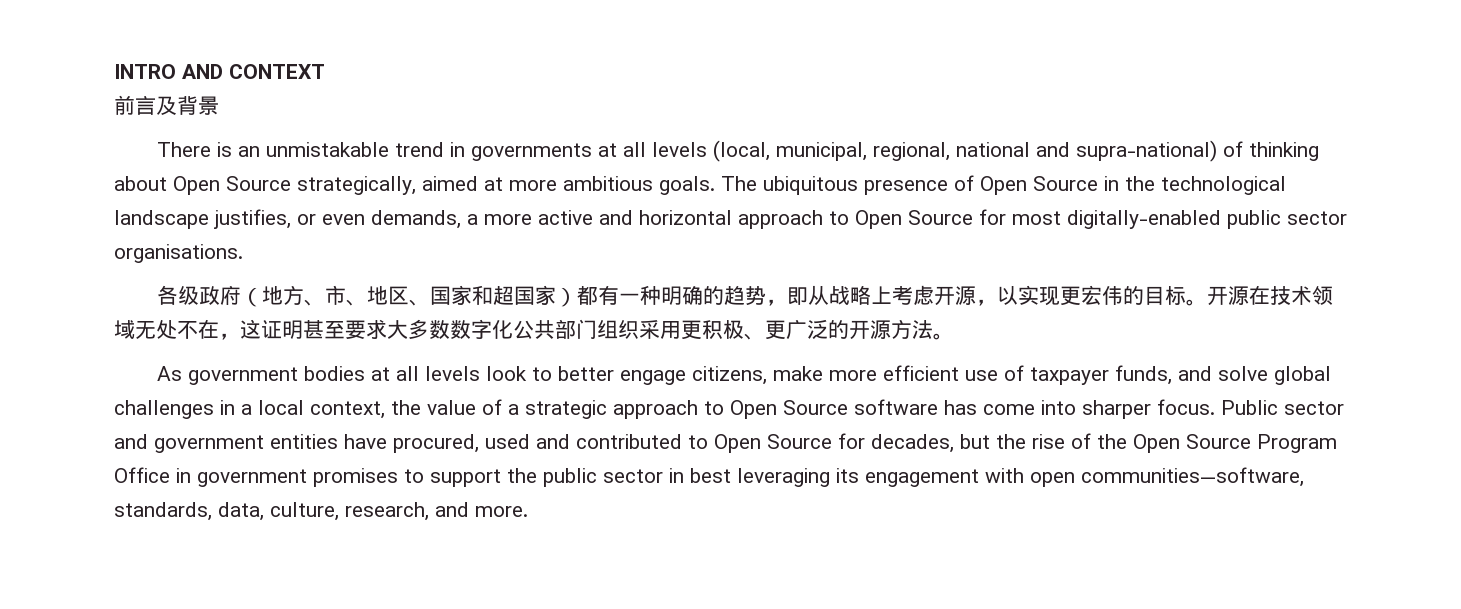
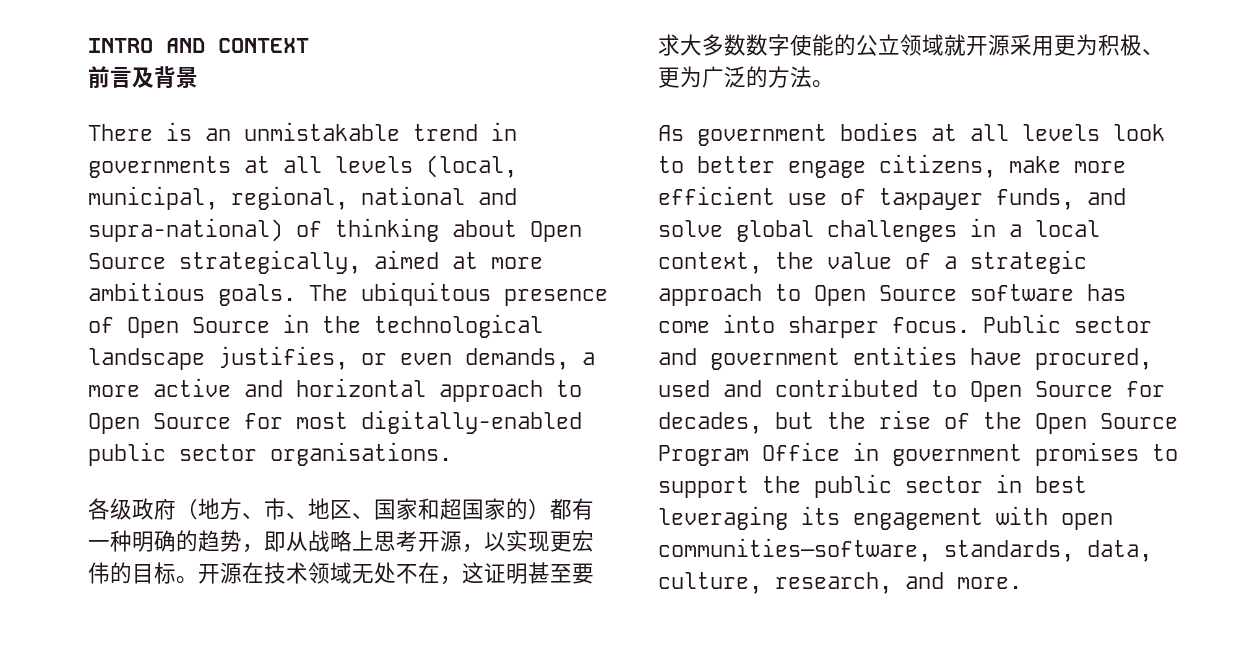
- 各级政府（地方、市、地区、国家和超国家）都有一种明确的趋势，即从战略上考虑开源，以实现更宏伟的目标。
+ 各级政府（地方、市、地区、国家和超国家的）都有一种明确的趋势，即从战略上思考开源，以实现更宏伟的目标。
- 开源在技术领域无处不在，这证明甚至要求大多数数字化公共部门组织采用更积极、更广泛的开源方法。
+ 开源在技术领域无处不在，这证明甚至要求大多数数字使能的公立领域就开源采用更为积极、更为广泛的方法。

